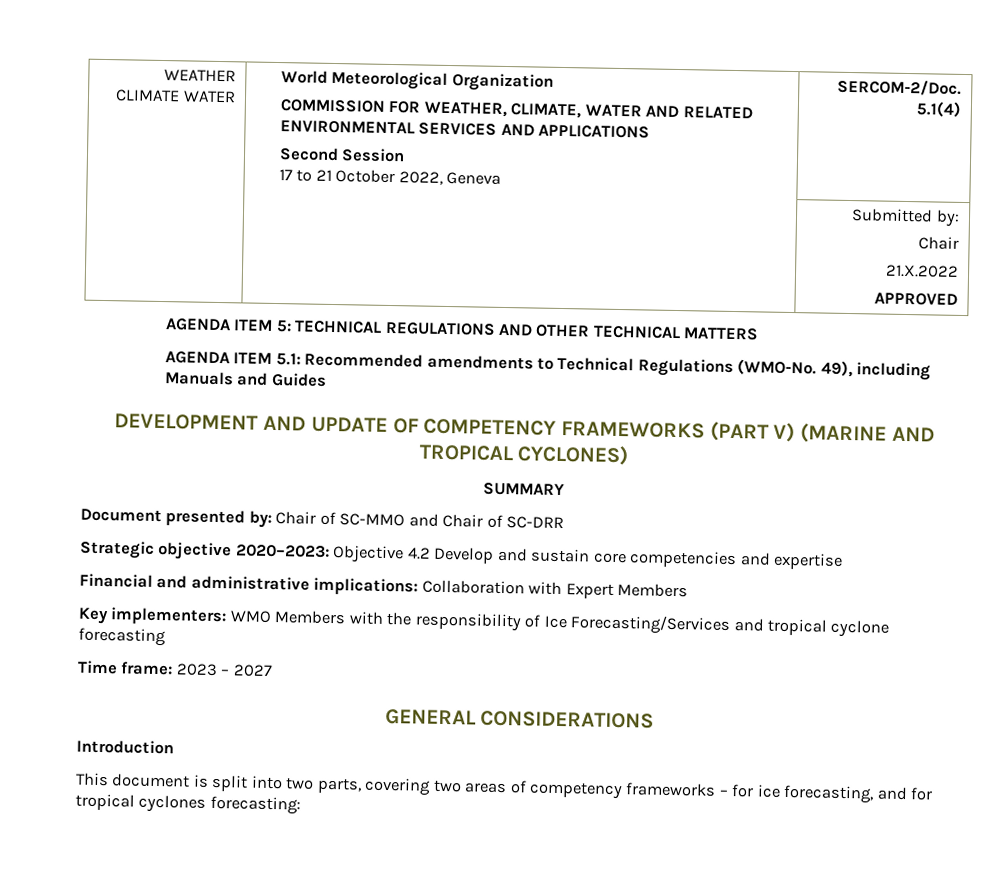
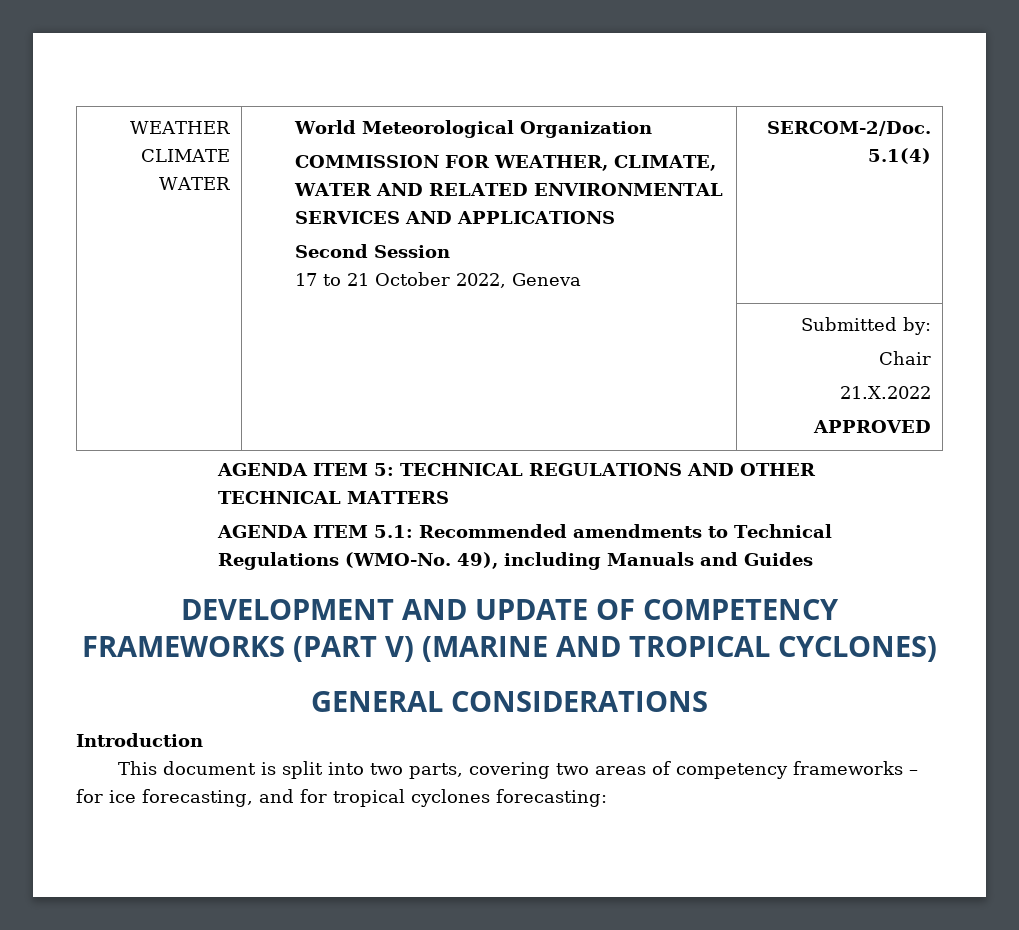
- SUMMARY
- Document presented by: Chair of SC-MMO and Chair of SC-DRR
- Strategic objective 2020–2023: Objective 4.2 Develop and sustain core competencies and expertise
- Financial and administrative implications: Collaboration with Expert Members
- Key implementers: WMO Members with the responsibility of Ice Forecasting/Services and tropical cyclone forecasting
- Time frame: 2023 – 2027

